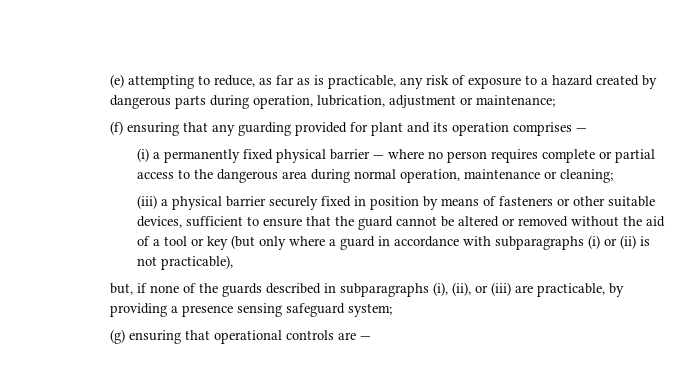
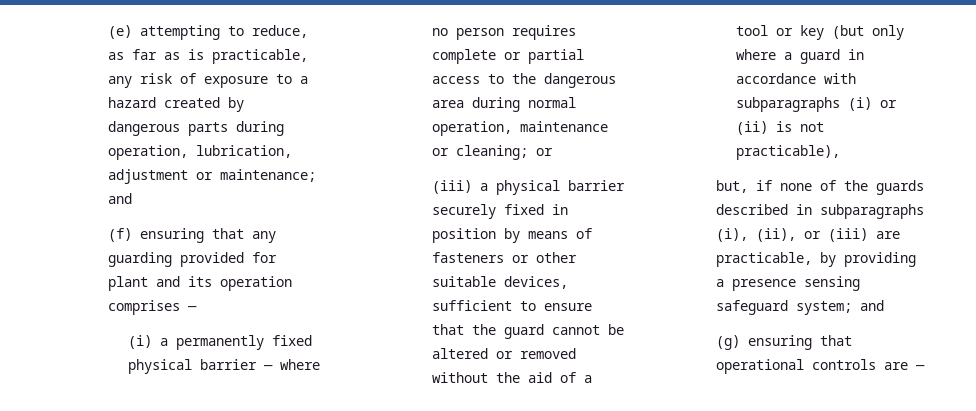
- (e) attempting to reduce, as far as is practicable, any risk of exposure to a hazard created by dangerous parts during operation, lubrication, adjustment or maintenance;
+ (e) attempting to reduce, as far as is practicable, any risk of exposure to a hazard created by dangerous parts during operation, lubrication, adjustment or maintenance; and
- (i) a permanently fixed physical barrier — where no person requires complete or partial access to the dangerous area during normal operation, maintenance or cleaning;
+ (i) a permanently fixed physical barrier — where no person requires complete or partial access to the dangerous area during normal operation, maintenance or cleaning; or
- but, if none of the guards described in subparagraphs (i), (ii), or (iii) are practicable, by providing a presence sensing safeguard system;
+ but, if none of the guards described in subparagraphs (i), (ii), or (iii) are practicable, by providing a presence sensing safeguard system; and

